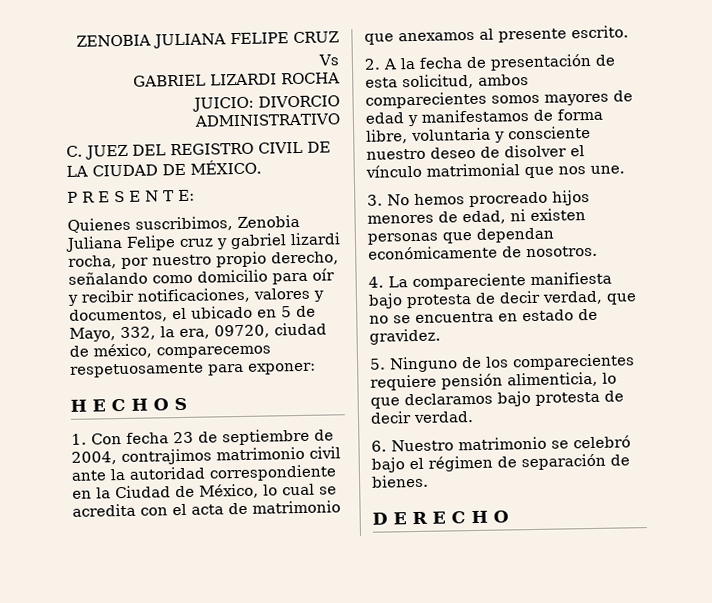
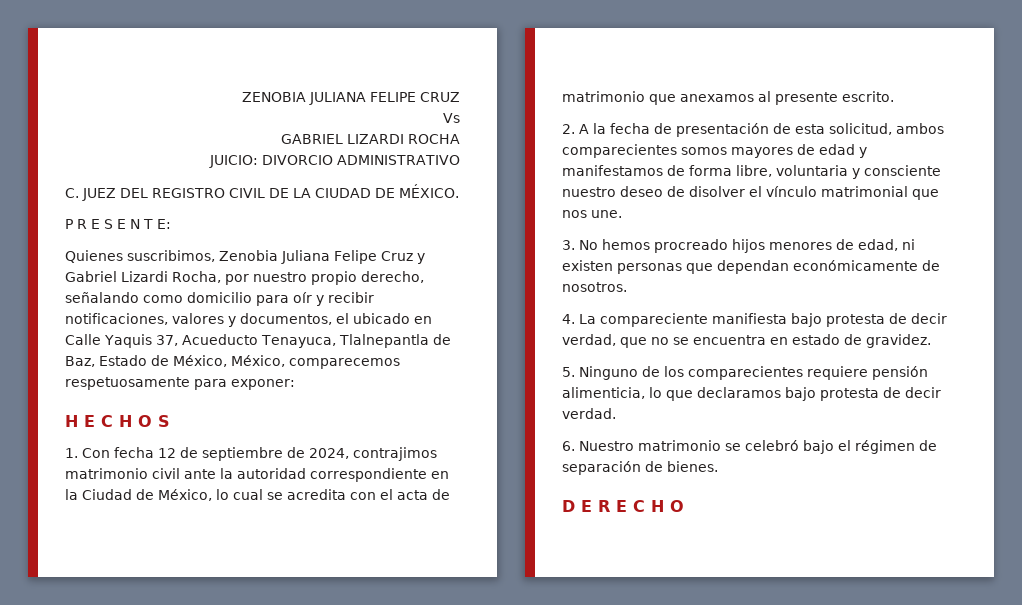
- Quienes suscribimos, Zenobia Juliana Felipe cruz y gabriel lizardi rocha, por nuestro propio derecho, señalando como domicilio para oír y recibir notificaciones, valores y documentos, el ubicado en 5 de Mayo, 332, la era, 09720, ciudad de méxico, comparecemos respetuosamente para exponer:
+ Quienes suscribimos, Zenobia Juliana Felipe Cruz y Gabriel Lizardi Rocha, por nuestro propio derecho, señalando como domicilio para oír y recibir notificaciones, valores y documentos, el ubicado en Calle Yaquis 37, Acueducto Tenayuca, Tlalnepantla de Baz, Estado de México, México, comparecemos respetuosamente para exponer:
- 1. Con fecha 23 de septiembre de 2004, contrajimos matrimonio civil ante la autoridad correspondiente en la Ciudad de México, lo cual se acredita con el acta de matrimonio que anexamos al presente escrito.
+ 1. Con fecha 12 de septiembre de 2024, contrajimos matrimonio civil ante la autoridad correspondiente en la Ciudad de México, lo cual se acredita con el acta de matrimonio que anexamos al presente escrito.

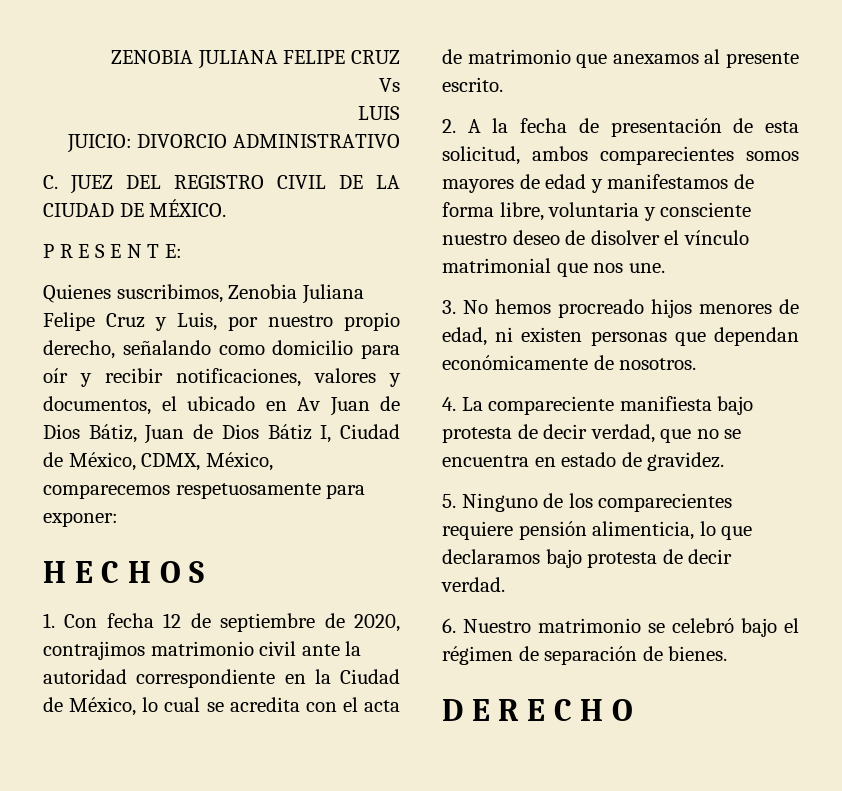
- GABRIEL LIZARDI ROCHA
+ LUIS
- Quienes suscribimos, Zenobia Juliana Felipe Cruz y Gabriel Lizardi Rocha, por nuestro propio derecho, señalando como domicilio para oír y recibir notificaciones, valores y documentos, el ubicado en Calle Yaquis 37, Acueducto Tenayuca, Tlalnepantla de Baz, Estado de México, México, comparecemos respetuosamente para exponer:
+ Quienes suscribimos, Zenobia Juliana Felipe Cruz y Luis, por nuestro propio derecho, señalando como domicilio para oír y recibir notificaciones, valores y documentos, el ubicado en Av Juan de Dios Bátiz, Juan de Dios Bátiz I, Ciudad de México, CDMX, México, comparecemos respetuosamente para exponer:
- 1. Con fecha 12 de septiembre de 2024, contrajimos matrimonio civil ante la autoridad correspondiente en la Ciudad de México, lo cual se acredita con el acta de matrimonio que anexamos al presente escrito.
+ 1. Con fecha 12 de septiembre de 2020, contrajimos matrimonio civil ante la autoridad correspondiente en la Ciudad de México, lo cual se acredita con el acta de matrimonio que anexamos al presente escrito.

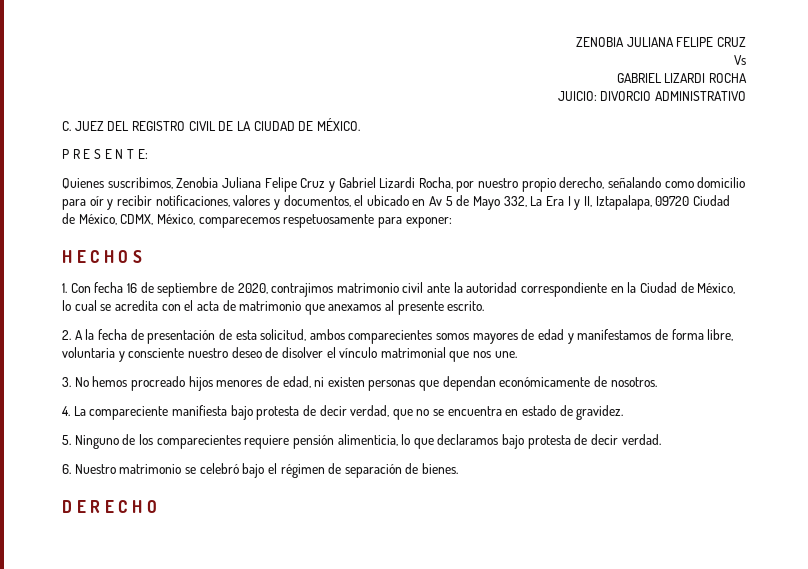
- LUIS
+ GABRIEL LIZARDI ROCHA
- Quienes suscribimos, Zenobia Juliana Felipe Cruz y Luis, por nuestro propio derecho, señalando como domicilio para oír y recibir notificaciones, valores y documentos, el ubicado en Av Juan de Dios Bátiz, Juan de Dios Bátiz I, Ciudad de México, CDMX, México, comparecemos respetuosamente para exponer:
+ Quienes suscribimos, Zenobia Juliana Felipe Cruz y Gabriel Lizardi Rocha, por nuestro propio derecho, señalando como domicilio para oír y recibir notificaciones, valores y documentos, el ubicado en Av 5 de Mayo 332, La Era I y II, Iztapalapa, 09720 Ciudad de México, CDMX, México, comparecemos respetuosamente para exponer:
- 1. Con fecha 12 de septiembre de 2020, contrajimos matrimonio civil ante la autoridad correspondiente en la Ciudad de México, lo cual se acredita con el acta de matrimonio que anexamos al presente escrito.
+ 1. Con fecha 16 de septiembre de 2020, contrajimos matrimonio civil ante la autoridad correspondiente en la Ciudad de México, lo cual se acredita con el acta de matrimonio que anexamos al presente escrito.

